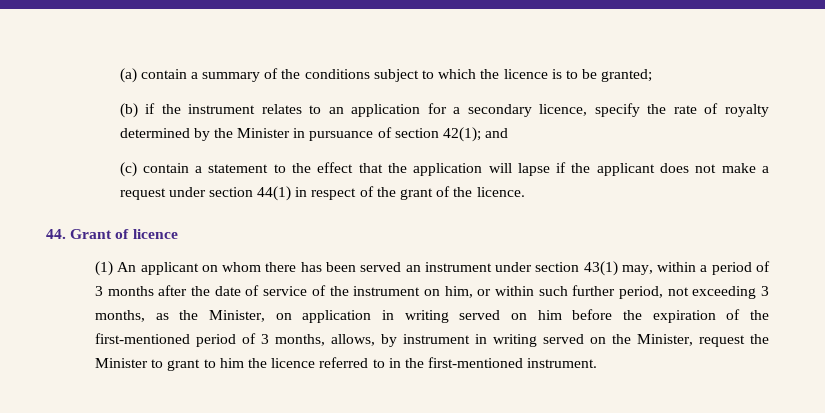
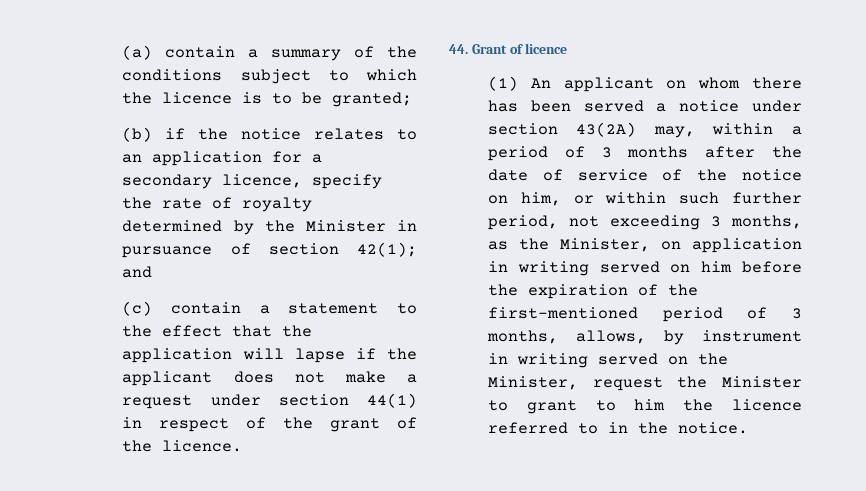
- (b) if the instrument relates to an application for a secondary licence, specify the rate of royalty determined by the Minister in pursuance of section 42(1); and
+ (b) if the notice relates to an application for a secondary licence, specify the rate of royalty determined by the Minister in pursuance of section 42(1); and
- (1) An applicant on whom there has been served an instrument under section 43(1) may, within a period of 3 months after the date of service of the instrument on him, or within such further period, not exceeding 3 months, as the Minister, on application in writing served on him before the expiration of the first-mentioned period of 3 months, allows, by instrument in writing served on the Minister, request the Minister to grant to him the licence referred to in the first-mentioned instrument.
+ (1) An applicant on whom there has been served a notice under section 43(2A) may, within a period of 3 months after the date of service of the notice on him, or within such further period, not exceeding 3 months, as the Minister, on application in writing served on him before the expiration of the first-mentioned period of 3 months, allows, by instrument in writing served on the Minister, request the Minister to grant to him the licence referred to in the notice.

